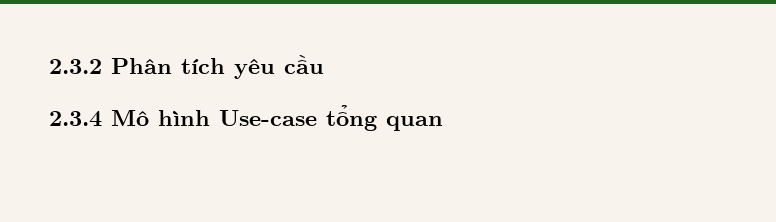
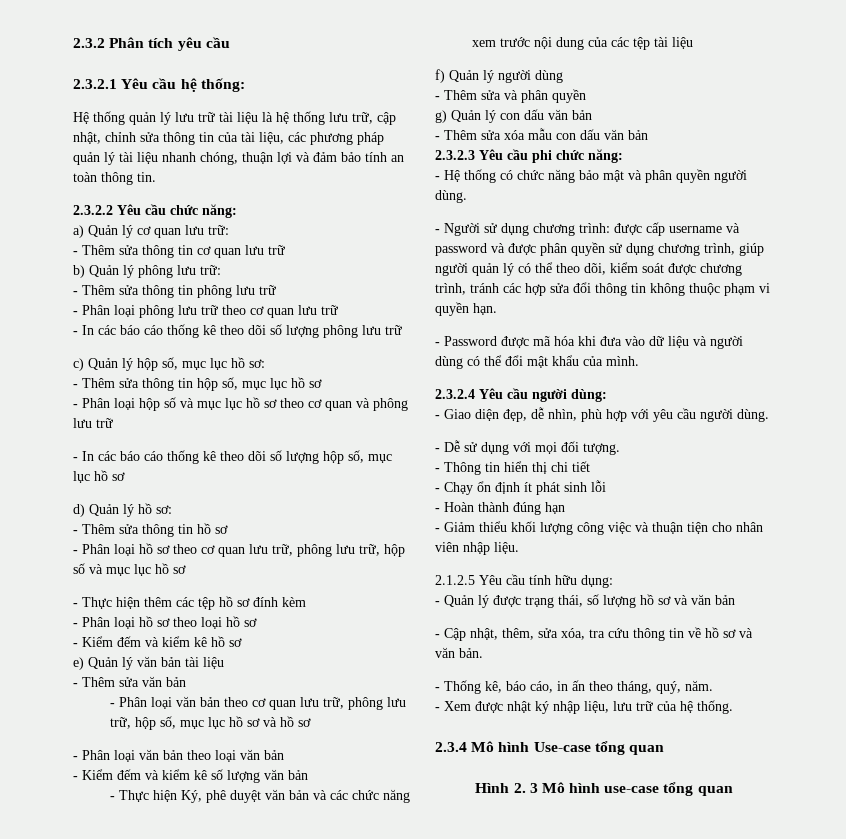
+ 2.3.2.1 Yêu cầu hệ thống:
+ Hệ thống quản lý lưu trữ tài liệu là hệ thống lưu trữ, cập nhật, chỉnh sửa thông tin của tài liệu, các phương pháp quản lý tài liệu nhanh chóng, thuận lợi và đảm bảo tính an toàn thông tin.
+ 2.3.2.2 Yêu cầu chức năng:
+ a) Quản lý cơ quan lưu trữ:
+ - Thêm sửa thông tin cơ quan lưu trữ
+ b) Quản lý phông lưu trữ:
+ - Thêm sửa thông tin phông lưu trữ
+ - Phân loại phông lưu trữ theo cơ quan lưu trữ
+ - In các báo cáo thống kê theo dõi số lượng phông lưu trữ
+ c) Quản lý hộp số, mục lục hồ sơ:
+ - Thêm sửa thông tin hộp số, mục lục hồ sơ
+ - Phân loại hộp số và mục lục hồ sơ theo cơ quan và phông lưu trữ
+ - In các báo cáo thống kê theo dõi số lượng hộp số, mục lục hồ sơ
+ d) Quản lý hồ sơ:
+ - Thêm sửa thông tin hồ sơ
+ - Phân loại hồ sơ theo cơ quan lưu trữ, phông lưu trữ, hộp số và mục lục hồ sơ
+ - Thực hiện thêm các tệp hồ sơ đính kèm
+ - Phân loại hồ sơ theo loại hồ sơ
+ - Kiểm đếm và kiểm kê hồ sơ
+ e) Quản lý văn bản tài liệu
+ - Thêm sửa văn bản
+ - Phân loại văn bản theo cơ quan lưu trữ, phông lưu trữ, hộp số, mục lục hồ sơ và hồ sơ
+ - Phân loại văn bản theo loại văn bản
+ - Kiểm đếm và kiểm kê số lượng văn bản
+ - Thực hiện Ký, phê duyệt văn bản và các chức năng xem trước nội dung của các tệp tài liệu
+ f) Quản lý người dùng
+ - Thêm sửa và phân quyền
+ g) Quản lý con dấu văn bản
+ - Thêm sửa xóa mẫu con dấu văn bản
+ 2.3.2.3 Yêu cầu phi chức năng:
+ - Hệ thống có chức năng bảo mật và phân quyền người dùng.
+ - Người sử dụng chương trình: được cấp username và password và được phân quyền sử dụng chương trình, giúp người quản lý có thể theo dõi, kiểm soát được chương trình, tránh các hợp sửa đổi thông tin không thuộc phạm vi quyền hạn.
+ - Password được mã hóa khi đưa vào dữ liệu và người dùng có thể đổi mật khẩu của mình.
+ 2.3.2.4 Yêu cầu người dùng:
+ - Giao diện đẹp, dễ nhìn, phù hợp với yêu cầu người dùng.
+ - Dễ sử dụng với mọi đối tượng.
+ - Thông tin hiển thị chi tiết
+ - Chạy ổn định ít phát sinh lỗi
+ - Hoàn thành đúng hạn
+ - Giảm thiểu khối lượng công việc và thuận tiện cho nhân viên nhập liệu.
+ 2.1.2.5 Yêu cầu tính hữu dụng:
+ - Quản lý được trạng thái, số lượng hồ sơ và văn bản
+ - Cập nhật, thêm, sửa xóa, tra cứu thông tin về hồ sơ và văn bản.
+ - Thống kê, báo cáo, in ấn theo tháng, quý, năm.
+ - Xem được nhật ký nhập liệu, lưu trữ của hệ thống.
+ Hình 2. 3 Mô hình use-case tổng quan

